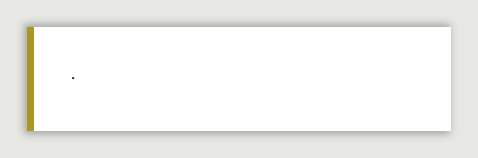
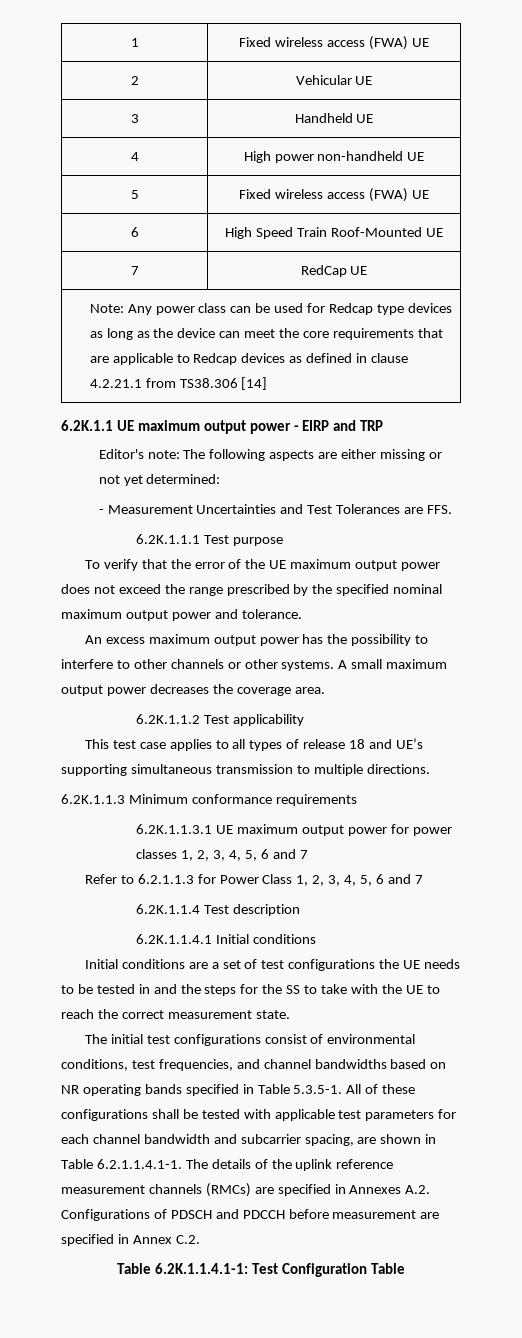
- .
+ 1 | Fixed wireless access (FWA) UE
+ 2 | Vehicular UE
+ 3 | Handheld UE
+ 4 | High power non-handheld UE
+ 5 | Fixed wireless access (FWA) UE
+ 6 | High Speed Train Roof-Mounted UE
+ 7 | RedCap UE
+ Note: Any power class can be used for Redcap type devices as long as the device can meet the core requirements that are applicable to Redcap devices as defined in clause 4.2.21.1 from TS38.306 [14]
+ 6.2K.1.1 UE maximum output power - EIRP and TRP
+ Editor's note: The following aspects are either missing or not yet determined:
+ - Measurement Uncertainties and Test Tolerances are FFS.
+ 6.2K.1.1.1 Test purpose
+ To verify that the error of the UE maximum output power does not exceed the range prescribed by the specified nominal maximum output power and tolerance.
+ An excess maximum output power has the possibility to interfere to other channels or other systems. A small maximum output power decreases the coverage area.
+ 6.2K.1.1.2 Test applicability
+ This test case applies to all types of release 18 and UE’s supporting simultaneous transmission to multiple directions.
+ 6.2K.1.1.3 Minimum conformance requirements
+ 6.2K.1.1.3.1 UE maximum output power for power classes 1, 2, 3, 4, 5, 6 and 7
+ Refer to 6.2.1.1.3 for Power Class 1, 2, 3, 4, 5, 6 and 7
+ 6.2K.1.1.4 Test description
+ 6.2K.1.1.4.1 Initial conditions
+ Initial conditions are a set of test configurations the UE needs to be tested in and the steps for the SS to take with the UE to reach the correct measurement state.
+ The initial test configurations consist of environmental conditions, test frequencies, and channel bandwidths based on NR operating bands specified in Table 5.3.5-1. All of these configurations shall be tested with applicable test parameters for each channel bandwidth and subcarrier spacing, are shown in Table 6.2.1.1.4.1-1. The details of the uplink reference measurement channels (RMCs) are specified in Annexes A.2. Configurations of PDSCH and PDCCH before measurement are specified in Annex C.2.
+ Table 6.2K.1.1.4.1-1: Test Configuration Table

